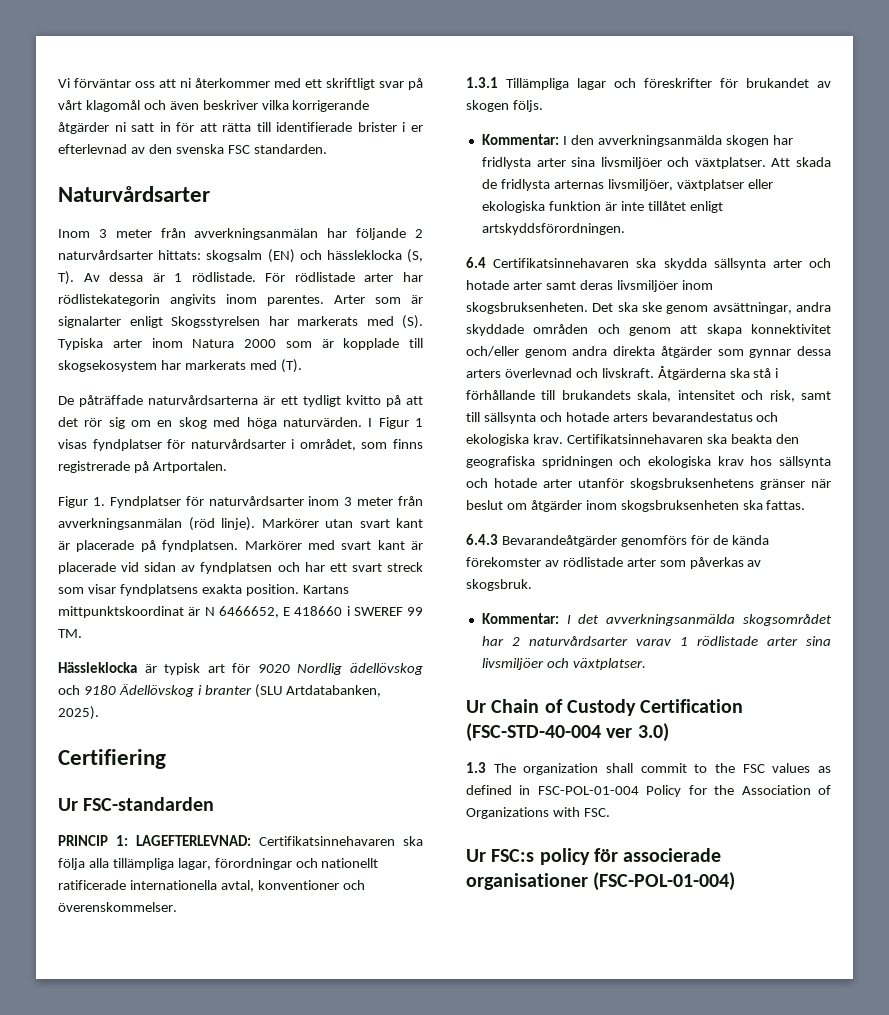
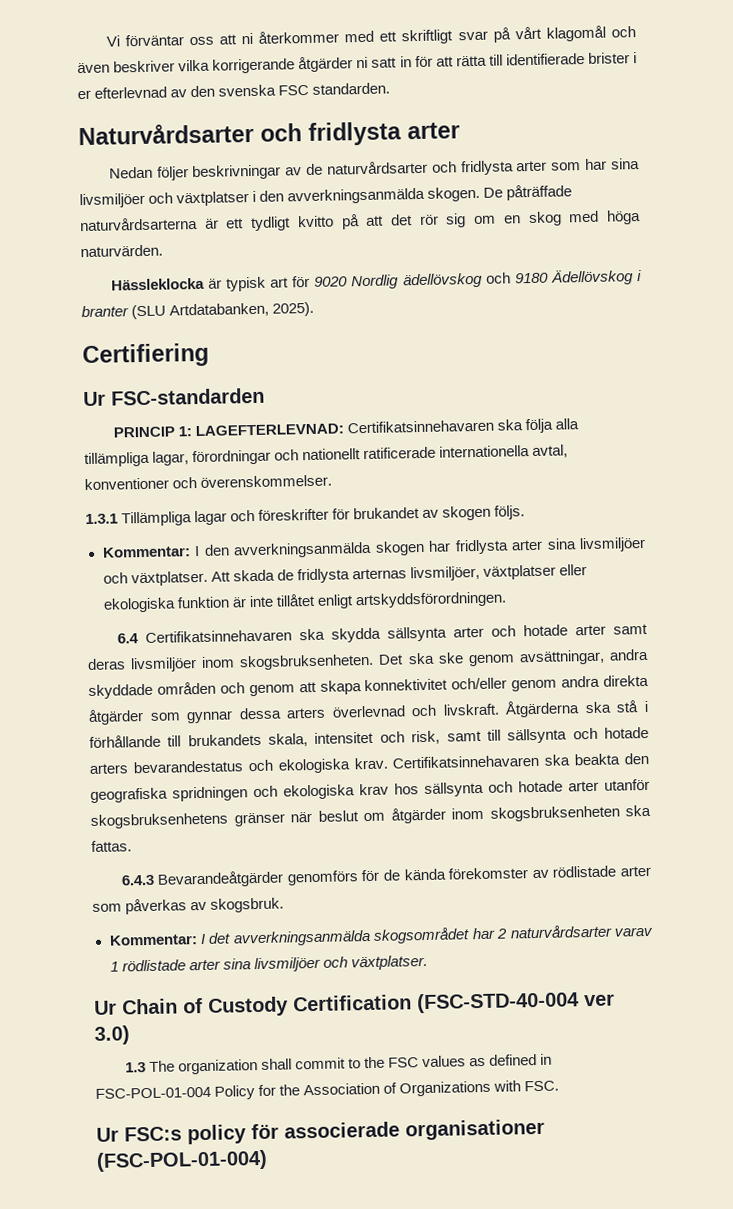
- Naturvårdsarter
- Inom 3 meter från avverkningsanmälan har följande 2 naturvårdsarter hittats: skogsalm (EN) och hässleklocka (S, T). Av dessa är 1 rödlistade. För rödlistade arter har rödlistekategorin angivits inom parentes. Arter som är signalarter enligt Skogsstyrelsen har markerats med (S). Typiska arter inom Natura 2000 som är kopplade till skogsekosystem har markerats med (T).
- De påträffade naturvårdsarterna är ett tydligt kvitto på att det rör sig om en skog med höga naturvärden. I Figur 1 visas fyndplatser för naturvårdsarter i området, som finns registrerade på Artportalen.
- Figur 1. Fyndplatser för naturvårdsarter inom 3 meter från avverkningsanmälan (röd linje). Markörer utan svart kant är placerade på fyndplatsen. Markörer med svart kant är placerade vid sidan av fyndplatsen och har ett svart streck som visar fyndplatsens exakta position. Kartans mittpunktskoordinat är N 6466652, E 418660 i SWEREF 99 TM.
+ Naturvårdsarter och fridlysta arter
+ Nedan följer beskrivningar av de naturvårdsarter och fridlysta arter som har sina livsmiljöer och växtplatser i den avverkningsanmälda skogen. De påträffade naturvårdsarterna är ett tydligt kvitto på att det rör sig om en skog med höga naturvärden.

